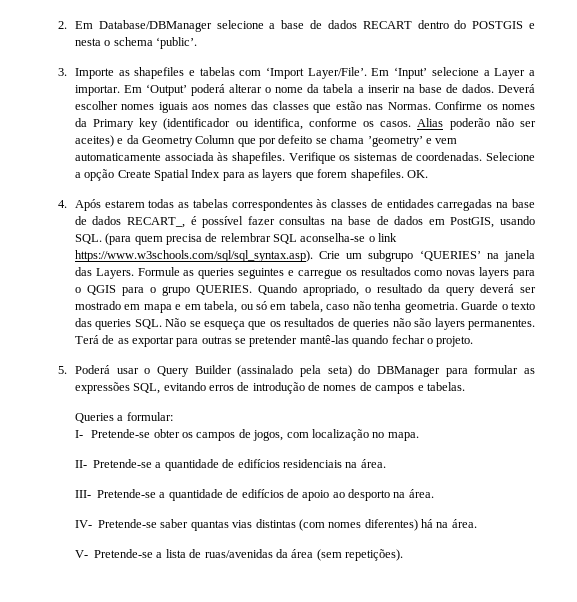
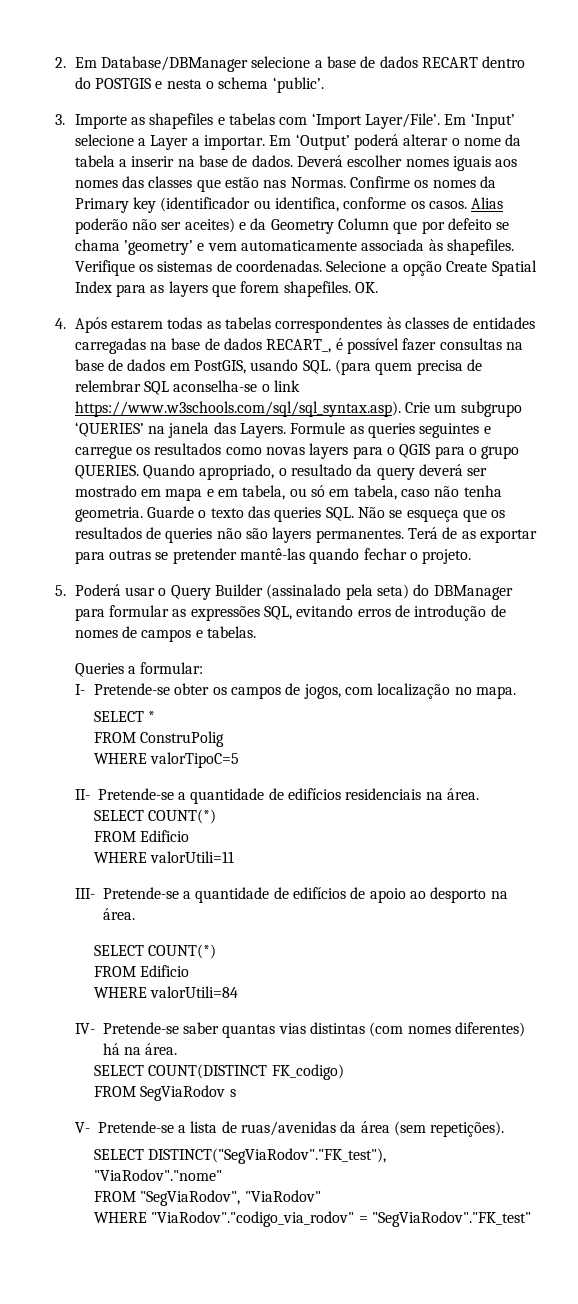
+ SELECT *
+ FROM ConstruPolig
+ WHERE valorTipoC=5
  II- Pretende-se a quantidade de edifícios residenciais na área.
+ SELECT COUNT(*)
+ FROM Edificio
+ WHERE valorUtili=11
  III- Pretende-se a quantidade de edifícios de apoio ao desporto na área.
+ SELECT COUNT(*)
+ FROM Edificio
+ WHERE valorUtili=84
+ SELECT COUNT(DISTINCT FK_codigo)
+ FROM SegViaRodov s
+ SELECT DISTINCT("SegViaRodov"."FK_test"),
+ "ViaRodov"."nome"
+ FROM "SegViaRodov", "ViaRodov"
+ WHERE "ViaRodov"."codigo_via_rodov" = "SegViaRodov"."FK_test"

